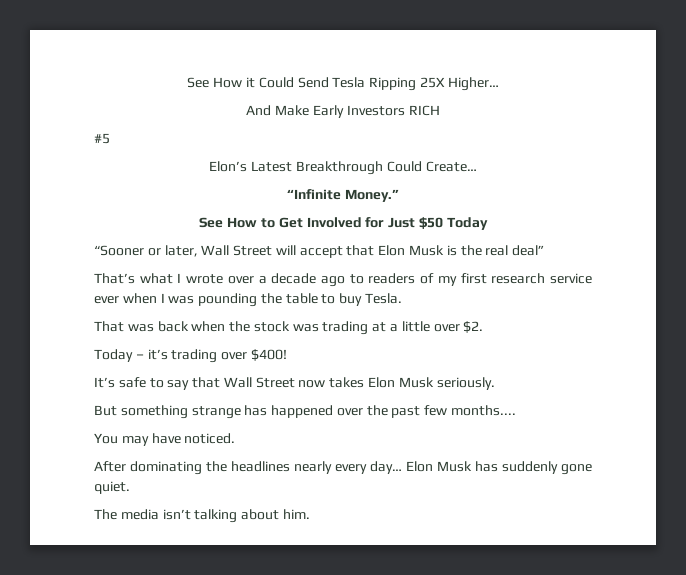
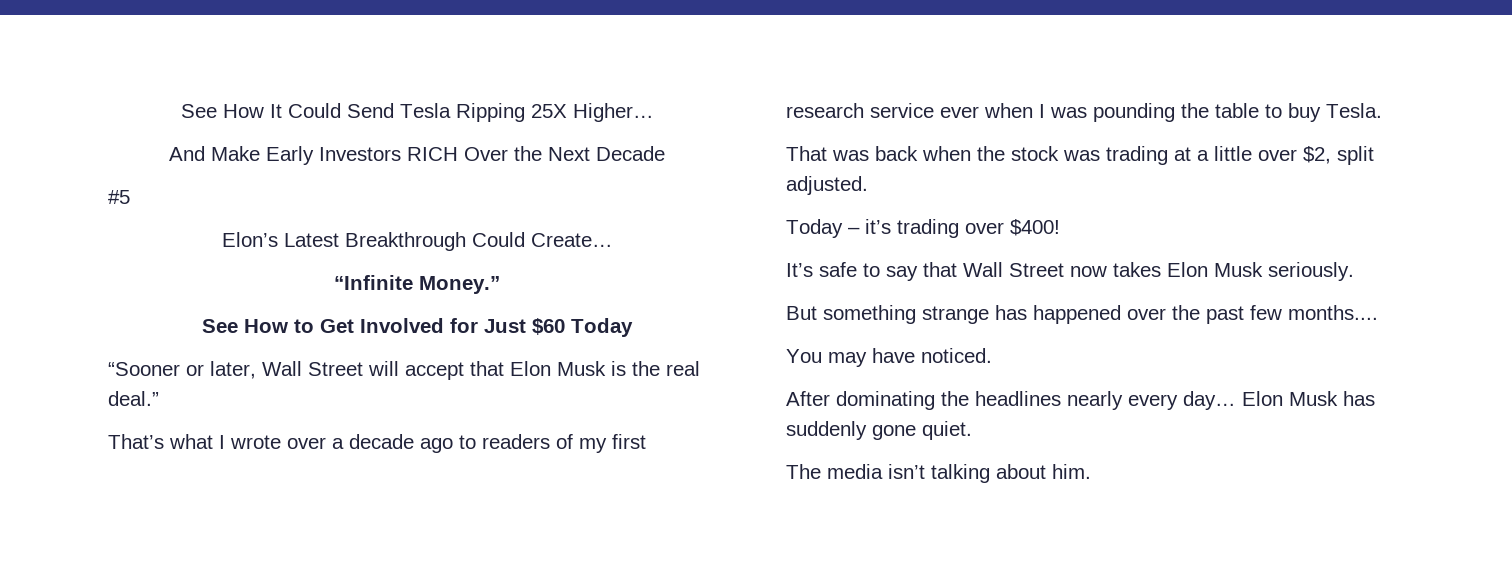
- See How it Could Send Tesla Ripping 25X Higher…
+ See How It Could Send Tesla Ripping 25X Higher…
- And Make Early Investors RICH
+ And Make Early Investors RICH Over the Next Decade
- See How to Get Involved for Just $50 Today
+ See How to Get Involved for Just $60 Today
- “Sooner or later, Wall Street will accept that Elon Musk is the real deal”
+ “Sooner or later, Wall Street will accept that Elon Musk is the real deal.”
- That was back when the stock was trading at a little over $2.
+ That was back when the stock was trading at a little over $2, split adjusted.

